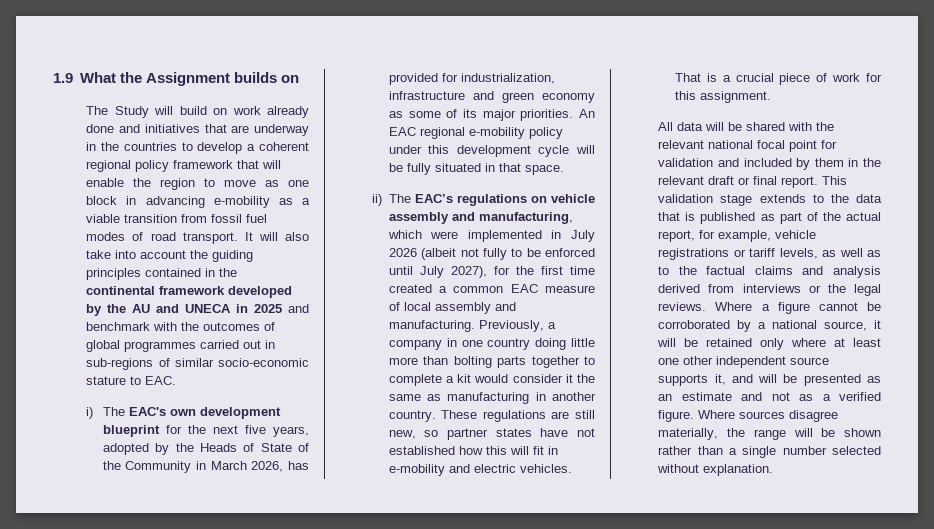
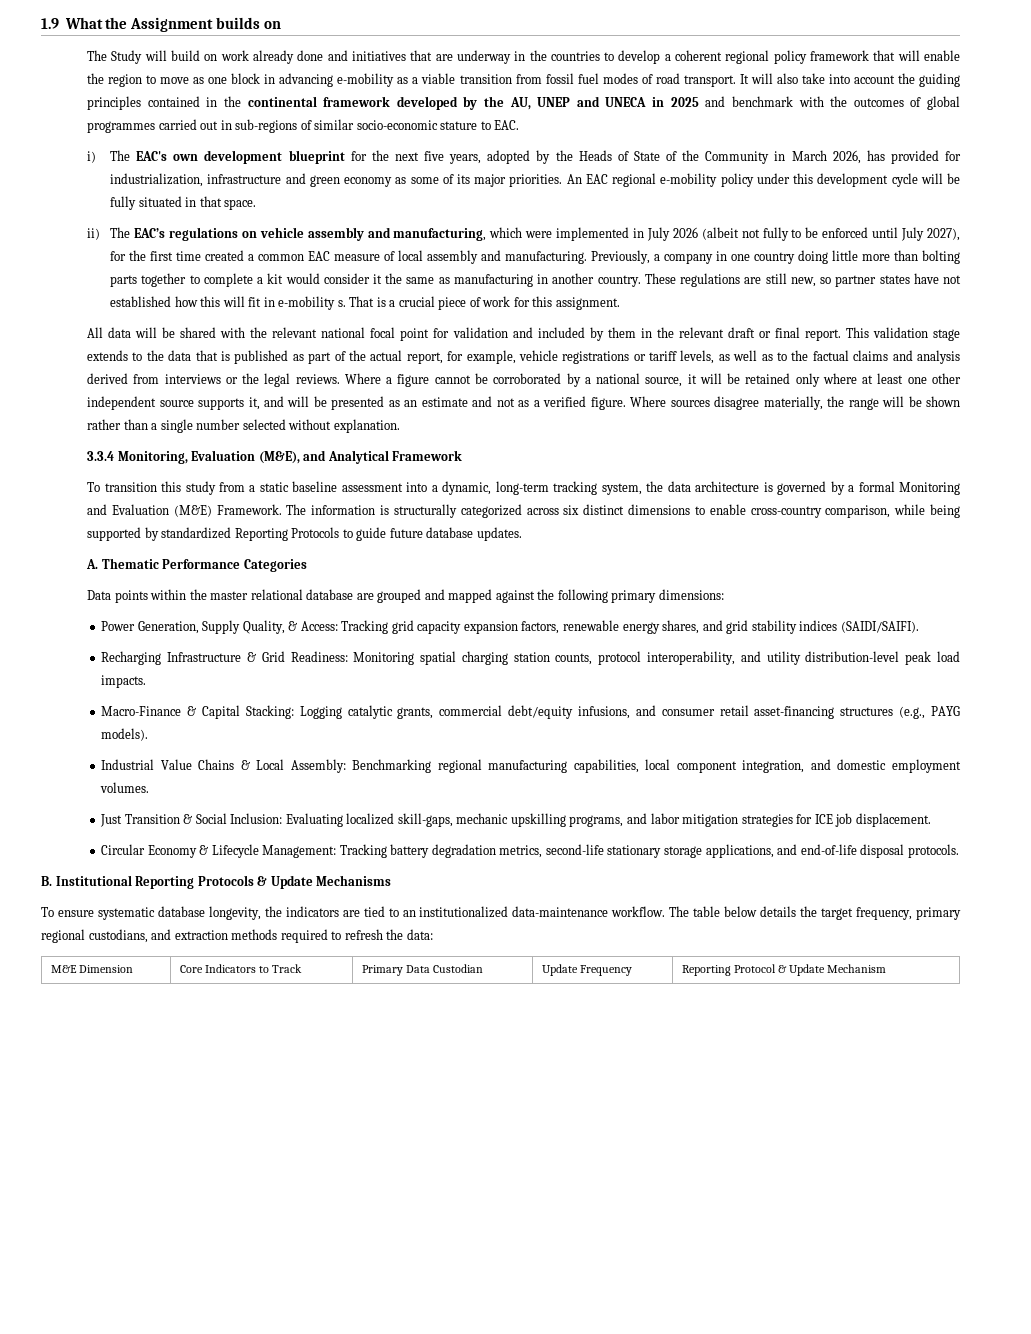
- It will also take into account the guiding principles contained in the continental framework developed by the AU and UNECA in 2025 and benchmark with the outcomes of global programmes carried out in sub-regions of similar socio-economic stature to EAC.
+ It will also take into account the guiding principles contained in the continental framework developed by the AU, UNEP and UNECA in 2025 and benchmark with the outcomes of global programmes carried out in sub-regions of similar socio-economic stature to EAC.
- These regulations are still new, so partner states have not established how this will fit in e-mobility and electric vehicles.
+ These regulations are still new, so partner states have not established how this will fit in e-mobility s.
+ 3.3.4 Monitoring, Evaluation (M&E), and Analytical Framework
+ To transition this study from a static baseline assessment into a dynamic, long-term tracking system, the data architecture is governed by a formal Monitoring and Evaluation (M&E) Framework. The information is structurally categorized across six distinct dimensions to enable cross-country comparison, while being supported by standardized Reporting Protocols to guide future database updates.
+ A. Thematic Performance Categories
+ Data points within the master relational database are grouped and mapped against the following primary dimensions:
+ Power Generation, Supply Quality, & Access: Tracking grid capacity expansion factors, renewable energy shares, and grid stability indices (SAIDI/SAIFI).
+ Recharging Infrastructure & Grid Readiness: Monitoring spatial charging station counts, protocol interoperability, and utility distribution-level peak load impacts.
+ Macro-Finance & Capital Stacking: Logging catalytic grants, commercial debt/equity infusions, and consumer retail asset-financing structures (e.g., PAYG models).
+ Industrial Value Chains & Local Assembly: Benchmarking regional manufacturing capabilities, local component integration, and domestic employment volumes.
+ Just Transition & Social Inclusion: Evaluating localized skill-gaps, mechanic upskilling programs, and labor mitigation strategies for ICE job displacement.
+ Circular Economy & Lifecycle Management: Tracking battery degradation metrics, second-life stationary storage applications, and end-of-life disposal protocols.
+ B. Institutional Reporting Protocols & Update Mechanisms
+ To ensure systematic database longevity, the indicators are tied to an institutionalized data-maintenance workflow. The table below details the target frequency, primary regional custodians, and extraction methods required to refresh the data:
+ M&E Dimension | Core Indicators to Track | Primary Data Custodian | Update Frequency | Reporting Protocol & Update Mechanism

